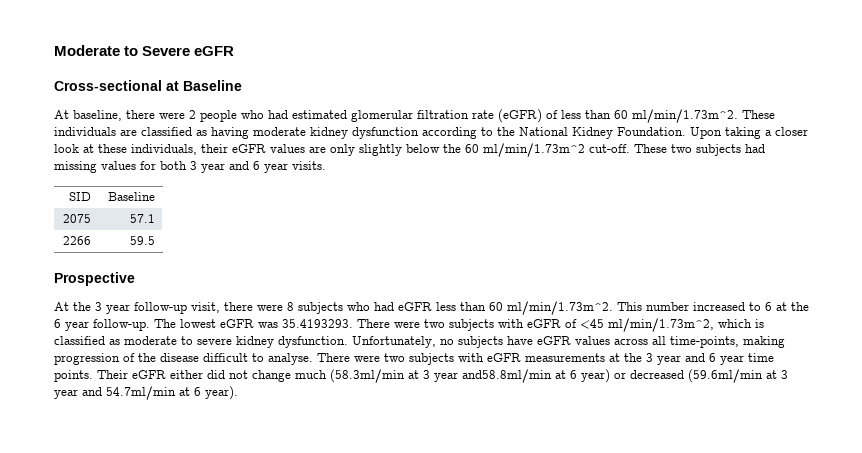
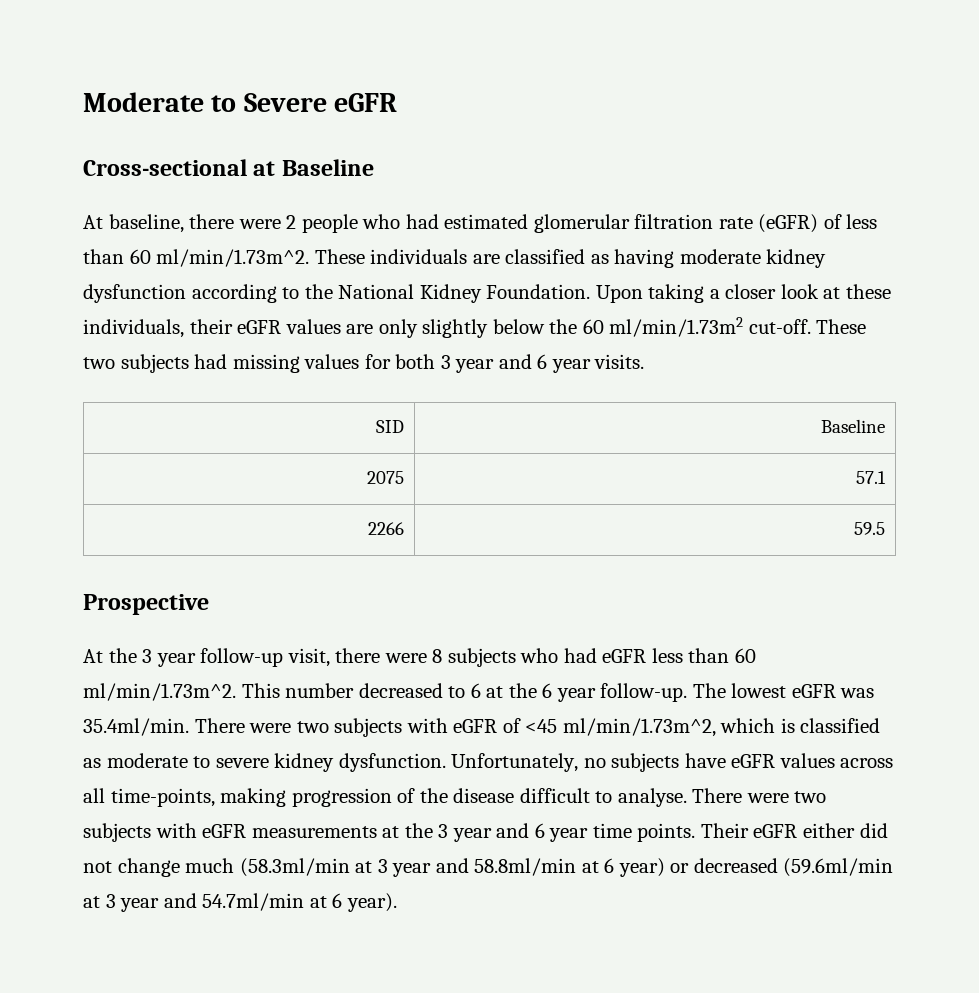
- Upon taking a closer look at these individuals, their eGFR values are only slightly below the 60 ml/min/1.73m^2 cut-off.
+ Upon taking a closer look at these individuals, their eGFR values are only slightly below the 60 ml/min/1.73m2 cut-off.
- At the 3 year follow-up visit, there were 8 subjects who had eGFR less than 60 ml/min/1.73m^2. This number increased to 6 at the 6 year follow-up.
+ At the 3 year follow-up visit, there were 8 subjects who had eGFR less than 60 ml/min/1.73m^2. This number decreased to 6 at the 6 year follow-up.
- The lowest eGFR was 35.4193293. There were two subjects with eGFR of <45 ml/min/1.73m^2, which is classified as moderate to severe kidney dysfunction.
+ The lowest eGFR was 35.4ml/min. There were two subjects with eGFR of <45 ml/min/1.73m^2, which is classified as moderate to severe kidney dysfunction.
- Their eGFR either did not change much (58.3ml/min at 3 year and58.8ml/min at 6 year) or decreased (59.6ml/min at 3 year and 54.7ml/min at 6 year).
+ Their eGFR either did not change much (58.3ml/min at 3 year and 58.8ml/min at 6 year) or decreased (59.6ml/min at 3 year and 54.7ml/min at 6 year).

